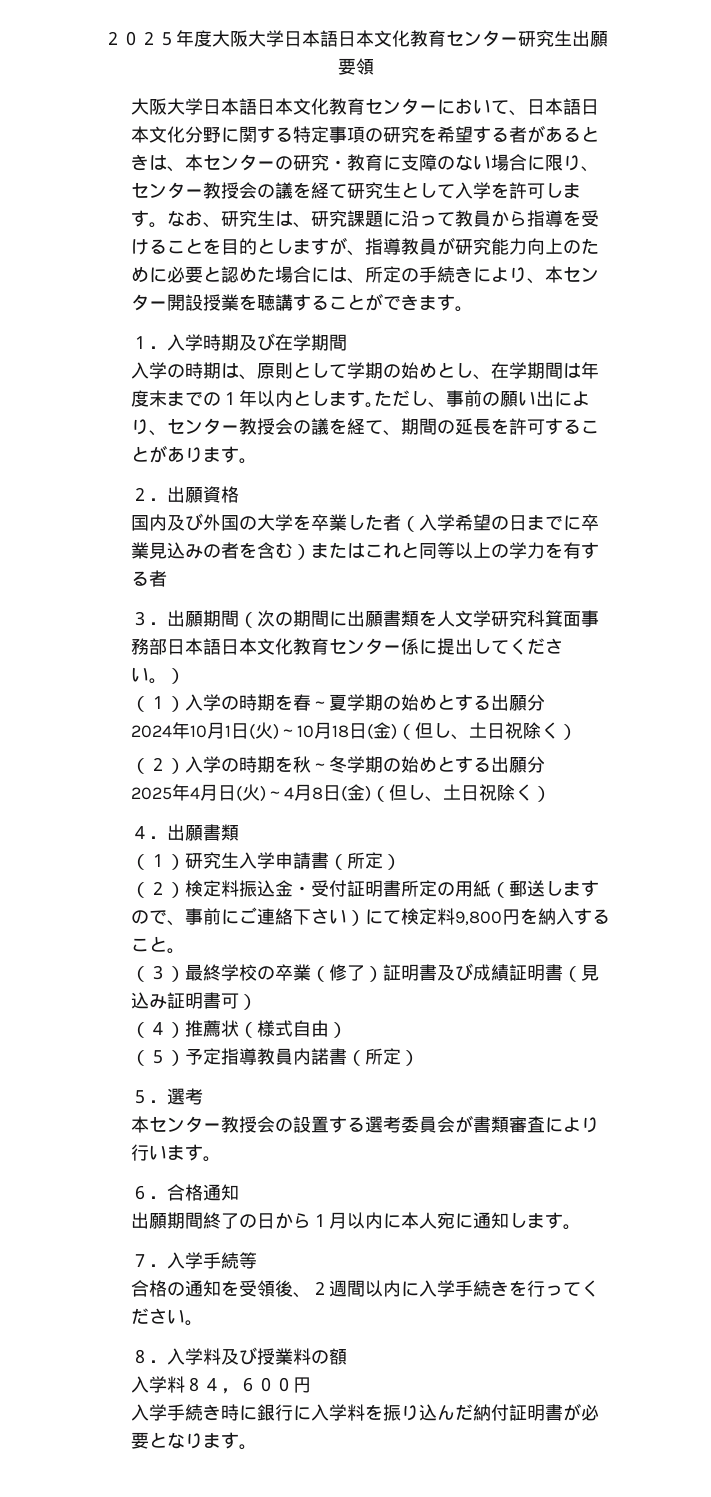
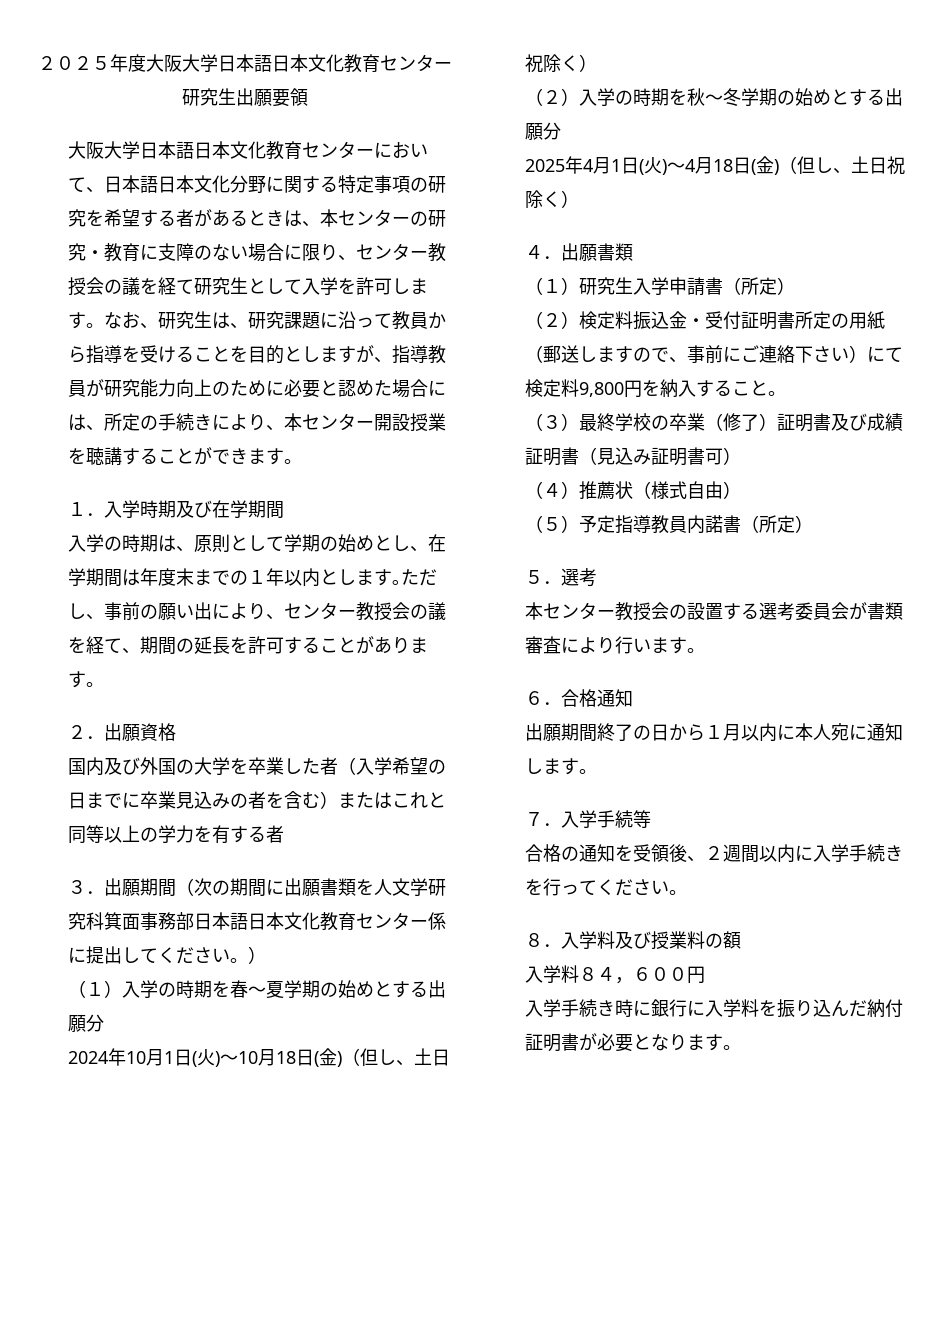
- 2025年4月日(火)～4月8日(金)（但し、土日祝除く）
+ 2025年4月1日(火)～4月18日(金)（但し、土日祝除く）

